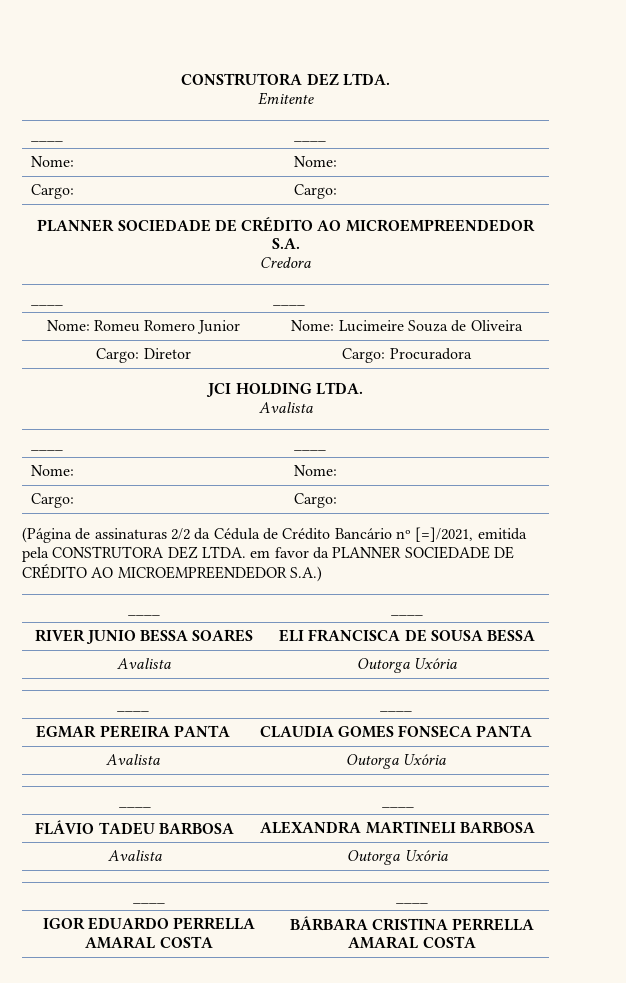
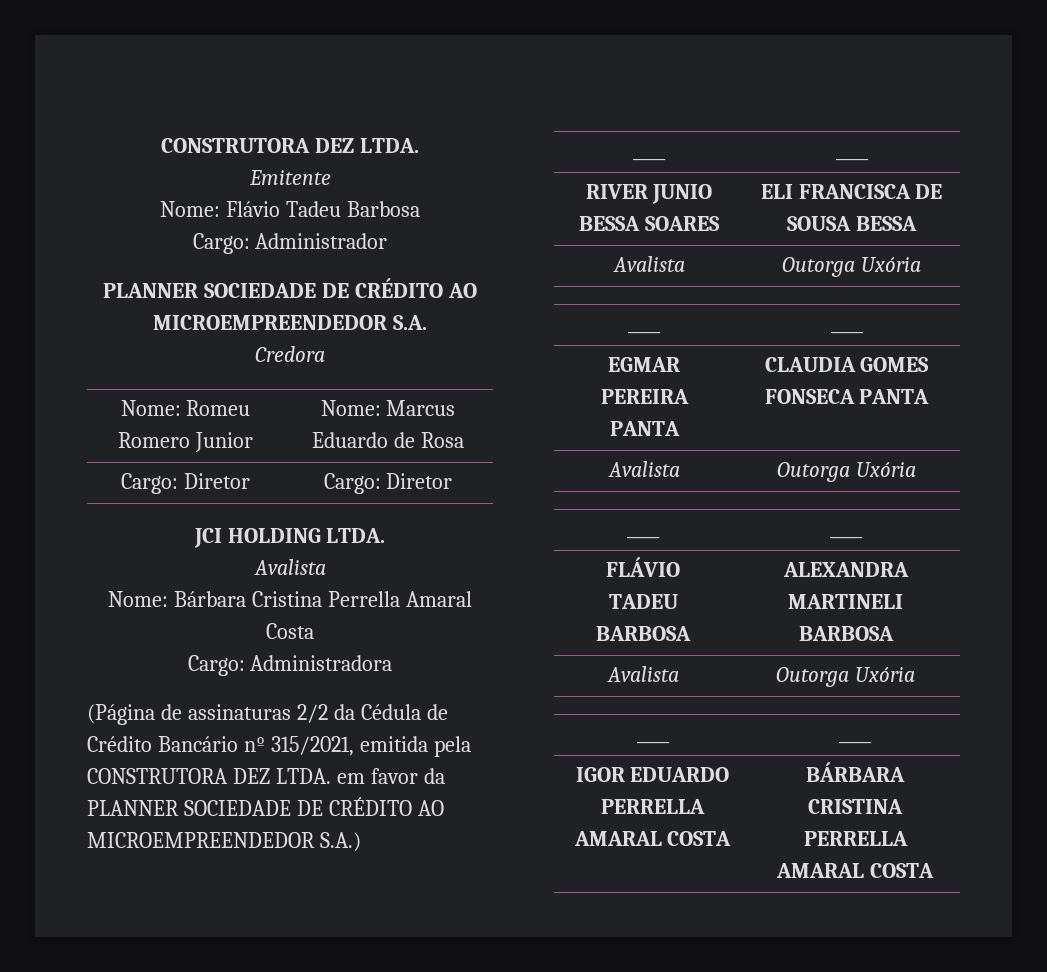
  Emitente
- ____ | ____
- Nome: | Nome:
- Cargo: | Cargo:
+ Nome: Flávio Tadeu Barbosa
+ Cargo: Administrador
  Credora
- ____ | ____
- Nome: Romeu Romero Junior | Nome: Lucimeire Souza de Oliveira
+ Nome: Romeu Romero Junior | Nome: Marcus Eduardo de Rosa
- Cargo: Diretor | Cargo: Procuradora
+ Cargo: Diretor | Cargo: Diretor
  JCI HOLDING LTDA.
  Avalista
- ____ | ____
- Nome: | Nome:
- Cargo: | Cargo:
+ Nome: Bárbara Cristina Perrella Amaral Costa
+ Cargo: Administradora
- (Página de assinaturas 2/2 da Cédula de Crédito Bancário nº [=]/2021, emitida pela CONSTRUTORA DEZ LTDA. em favor da PLANNER SOCIEDADE DE CRÉDITO AO MICROEMPREENDEDOR S.A.)
+ (Página de assinaturas 2/2 da Cédula de Crédito Bancário nº 315/2021, emitida pela CONSTRUTORA DEZ LTDA. em favor da PLANNER SOCIEDADE DE CRÉDITO AO MICROEMPREENDEDOR S.A.)

